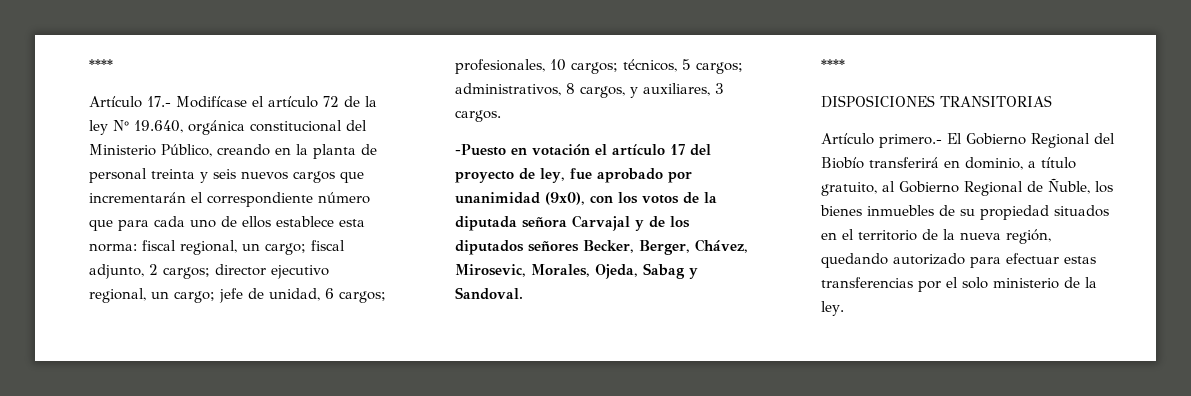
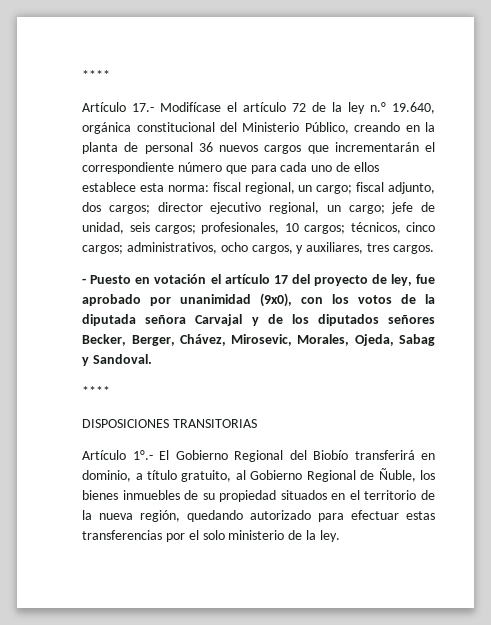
- Artículo 17.- Modifícase el artículo 72 de la ley N° 19.640, orgánica constitucional del Ministerio Público, creando en la planta de personal treinta y seis nuevos cargos que incrementarán el correspondiente número que para cada uno de ellos establece esta norma:
+ Artículo 17.- Modifícase el artículo 72 de la ley n.° 19.640, orgánica constitucional del Ministerio Público, creando en la planta de personal 36 nuevos cargos que incrementarán el correspondiente número que para cada uno de ellos establece esta norma:
- fiscal adjunto, 2 cargos;
+ fiscal adjunto, dos cargos;
- jefe de unidad, 6 cargos;
+ jefe de unidad, seis cargos;
- técnicos, 5 cargos;
+ técnicos, cinco cargos;
- administrativos, 8 cargos, y auxiliares, 3 cargos.
+ administrativos, ocho cargos, y auxiliares, tres cargos.
- -Puesto en votación el artículo 17 del proyecto de ley, fue aprobado por unanimidad (9x0), con los votos de la diputada señora Carvajal y de los diputados señores Becker, Berger, Chávez, Mirosevic, Morales, Ojeda, Sabag y Sandoval.
+ - Puesto en votación el artículo 17 del proyecto de ley, fue aprobado por unanimidad (9x0), con los votos de la diputada señora Carvajal y de los diputados señores Becker, Berger, Chávez, Mirosevic, Morales, Ojeda, Sabag y Sandoval.
- Artículo primero.- El Gobierno Regional del Biobío transferirá en dominio, a título gratuito, al Gobierno Regional de Ñuble, los bienes inmuebles de su propiedad situados en el territorio de la nueva región, quedando autorizado para efectuar estas transferencias por el solo ministerio de la ley.
+ Artículo 1°.- El Gobierno Regional del Biobío transferirá en dominio, a título gratuito, al Gobierno Regional de Ñuble, los bienes inmuebles de su propiedad situados en el territorio de la nueva región, quedando autorizado para efectuar estas transferencias por el solo ministerio de la ley.

